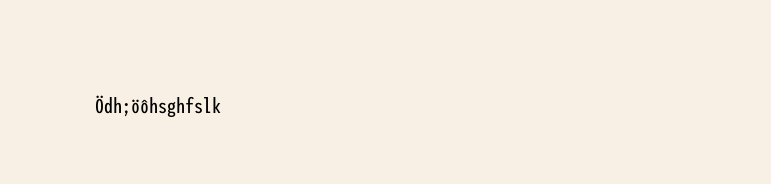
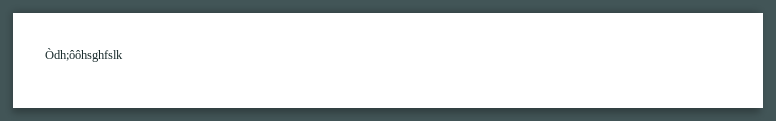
- Ödh;öôhsghfslk
+ Òdh;ôôhsghfslk

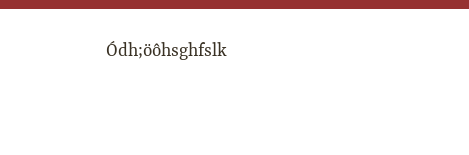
- Òdh;ôôhsghfslk
+ Ódh;öôhsghfslk

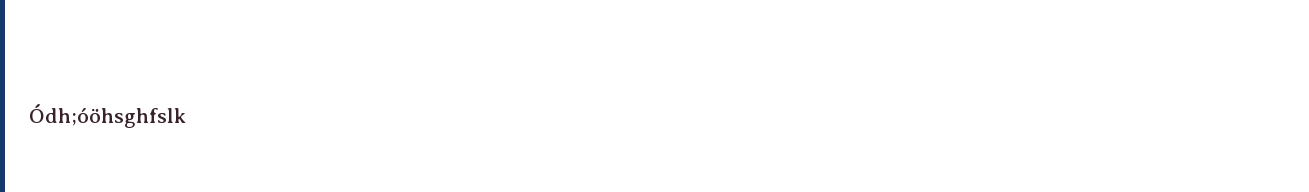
- Ódh;öôhsghfslk
+ Ódh;óöhsghfslk

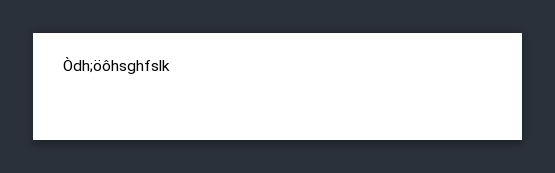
- Ódh;óöhsghfslk
+ Òdh;öôhsghfslk

